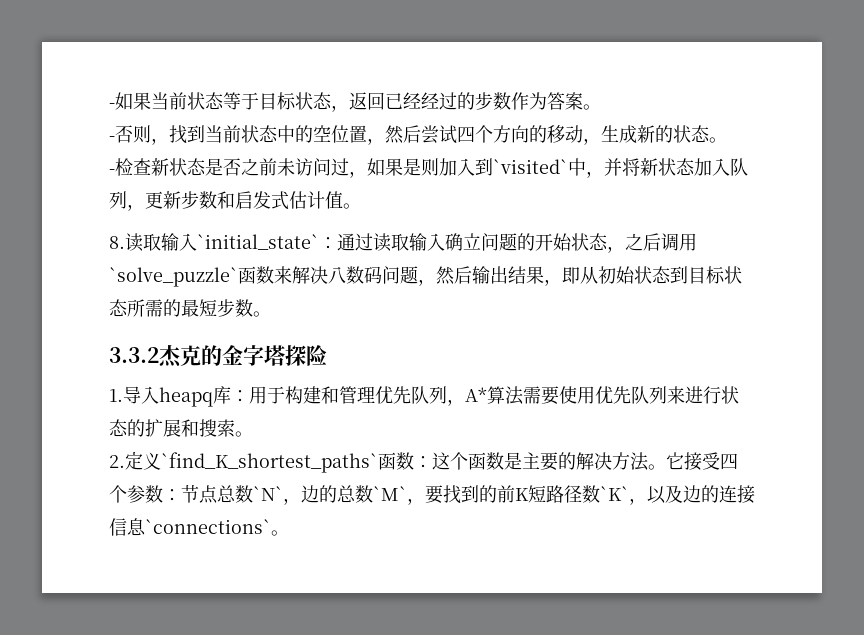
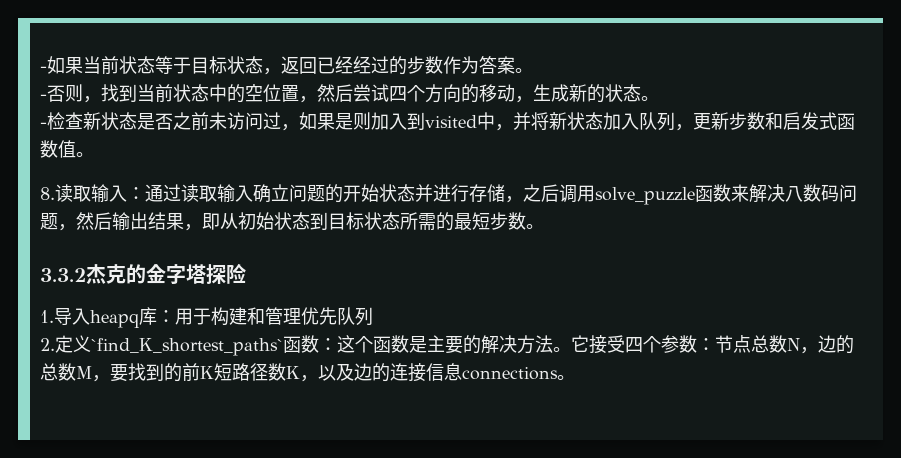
- -检查新状态是否之前未访问过，如果是则加入到`visited`中，并将新状态加入队列，更新步数和启发式估计值。
+ -检查新状态是否之前未访问过，如果是则加入到visited中，并将新状态加入队列，更新步数和启发式函数值。
- 8.读取输入`initial_state`：通过读取输入确立问题的开始状态，之后调用`solve_puzzle`函数来解决八数码问题，然后输出结果，即从初始状态到目标状态所需的最短步数。
+ 8.读取输入：通过读取输入确立问题的开始状态并进行存储，之后调用solve_puzzle函数来解决八数码问题，然后输出结果，即从初始状态到目标状态所需的最短步数。
- 1.导入heapq库：用于构建和管理优先队列，A*算法需要使用优先队列来进行状态的扩展和搜索。
+ 1.导入heapq库：用于构建和管理优先队列
- 它接受四个参数：节点总数`N`，边的总数`M`，要找到的前K短路径数`K`，以及边的连接信息`connections`。
+ 它接受四个参数：节点总数N，边的总数M，要找到的前K短路径数K，以及边的连接信息connections。

